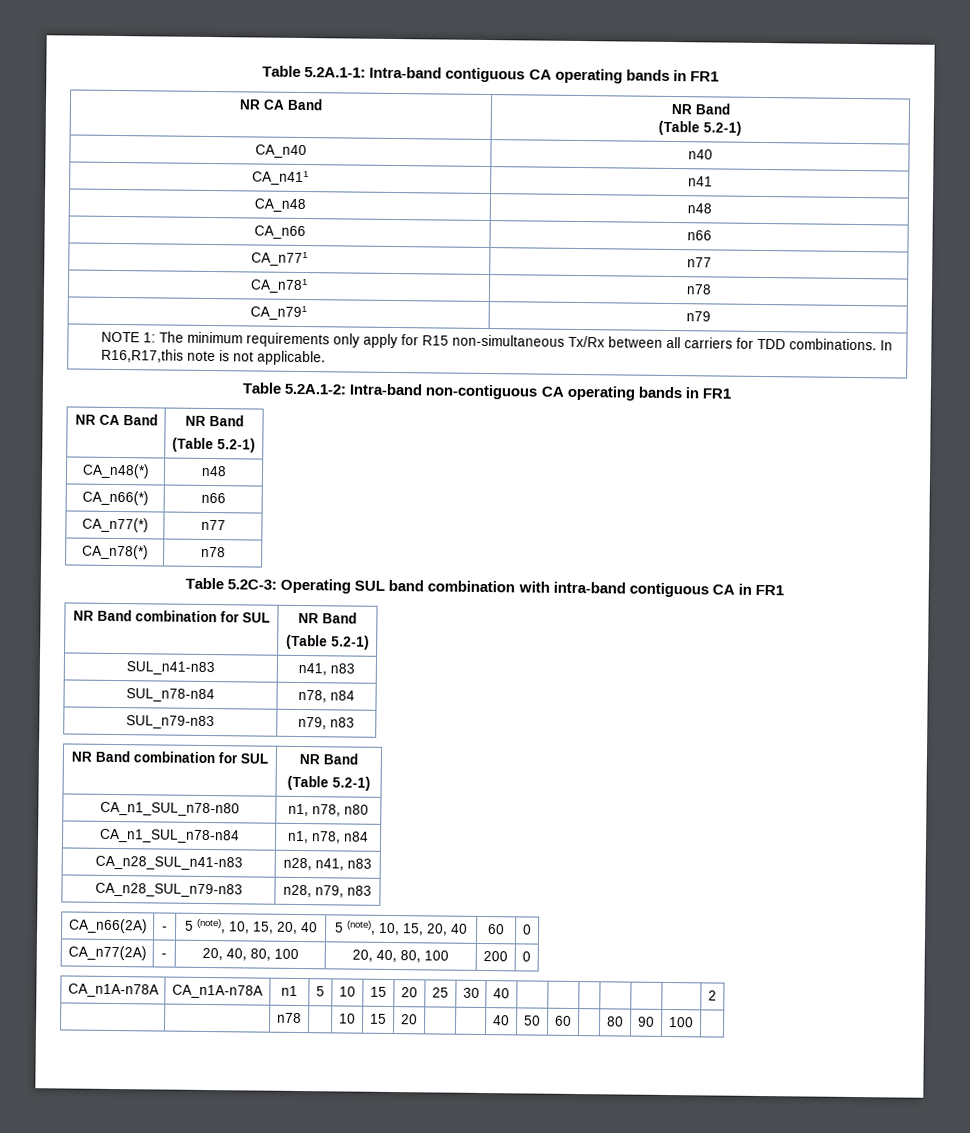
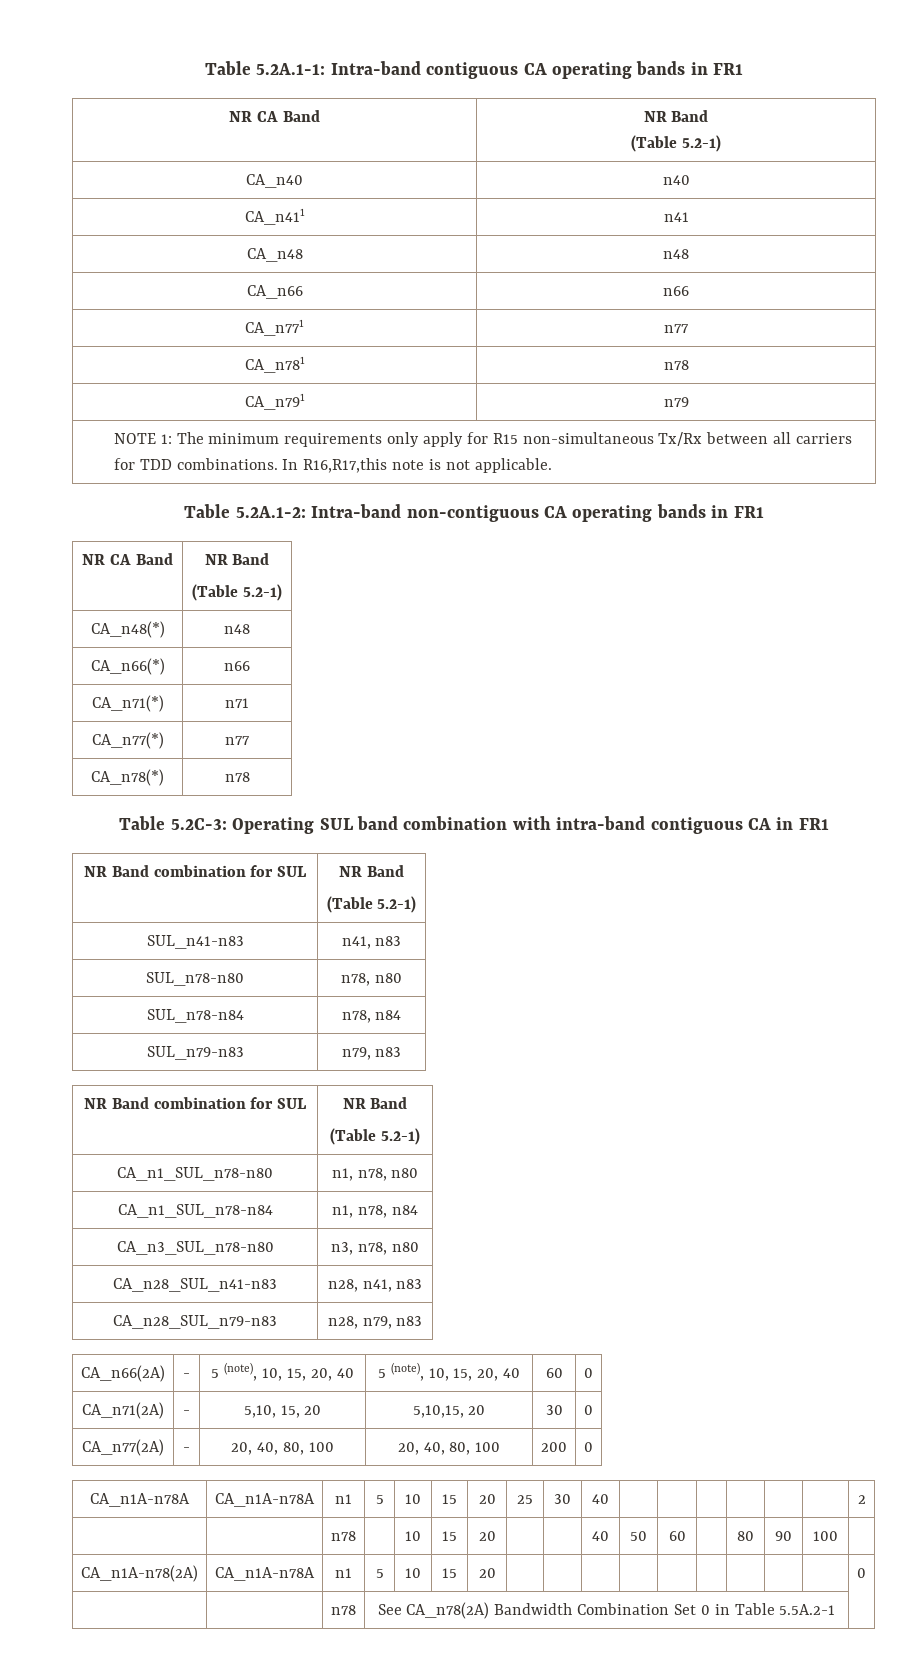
+ CA_n71(*) | n71
+ SUL_n78-n80 | n78, n80
+ CA_n3_SUL_n78-n80 | n3, n78, n80
+ CA_n71(2A) | - | 5,10, 15, 20 | 5,10,15, 20 | 30 | 0
+ CA_n1A-n78(2A) | CA_n1A-n78A | n1 | 5 | 10 | 15 | 20 | | | | | | | | | | 0
+ | | n78 | See CA_n78(2A) Bandwidth Combination Set 0 in Table 5.5A.2-1 |

